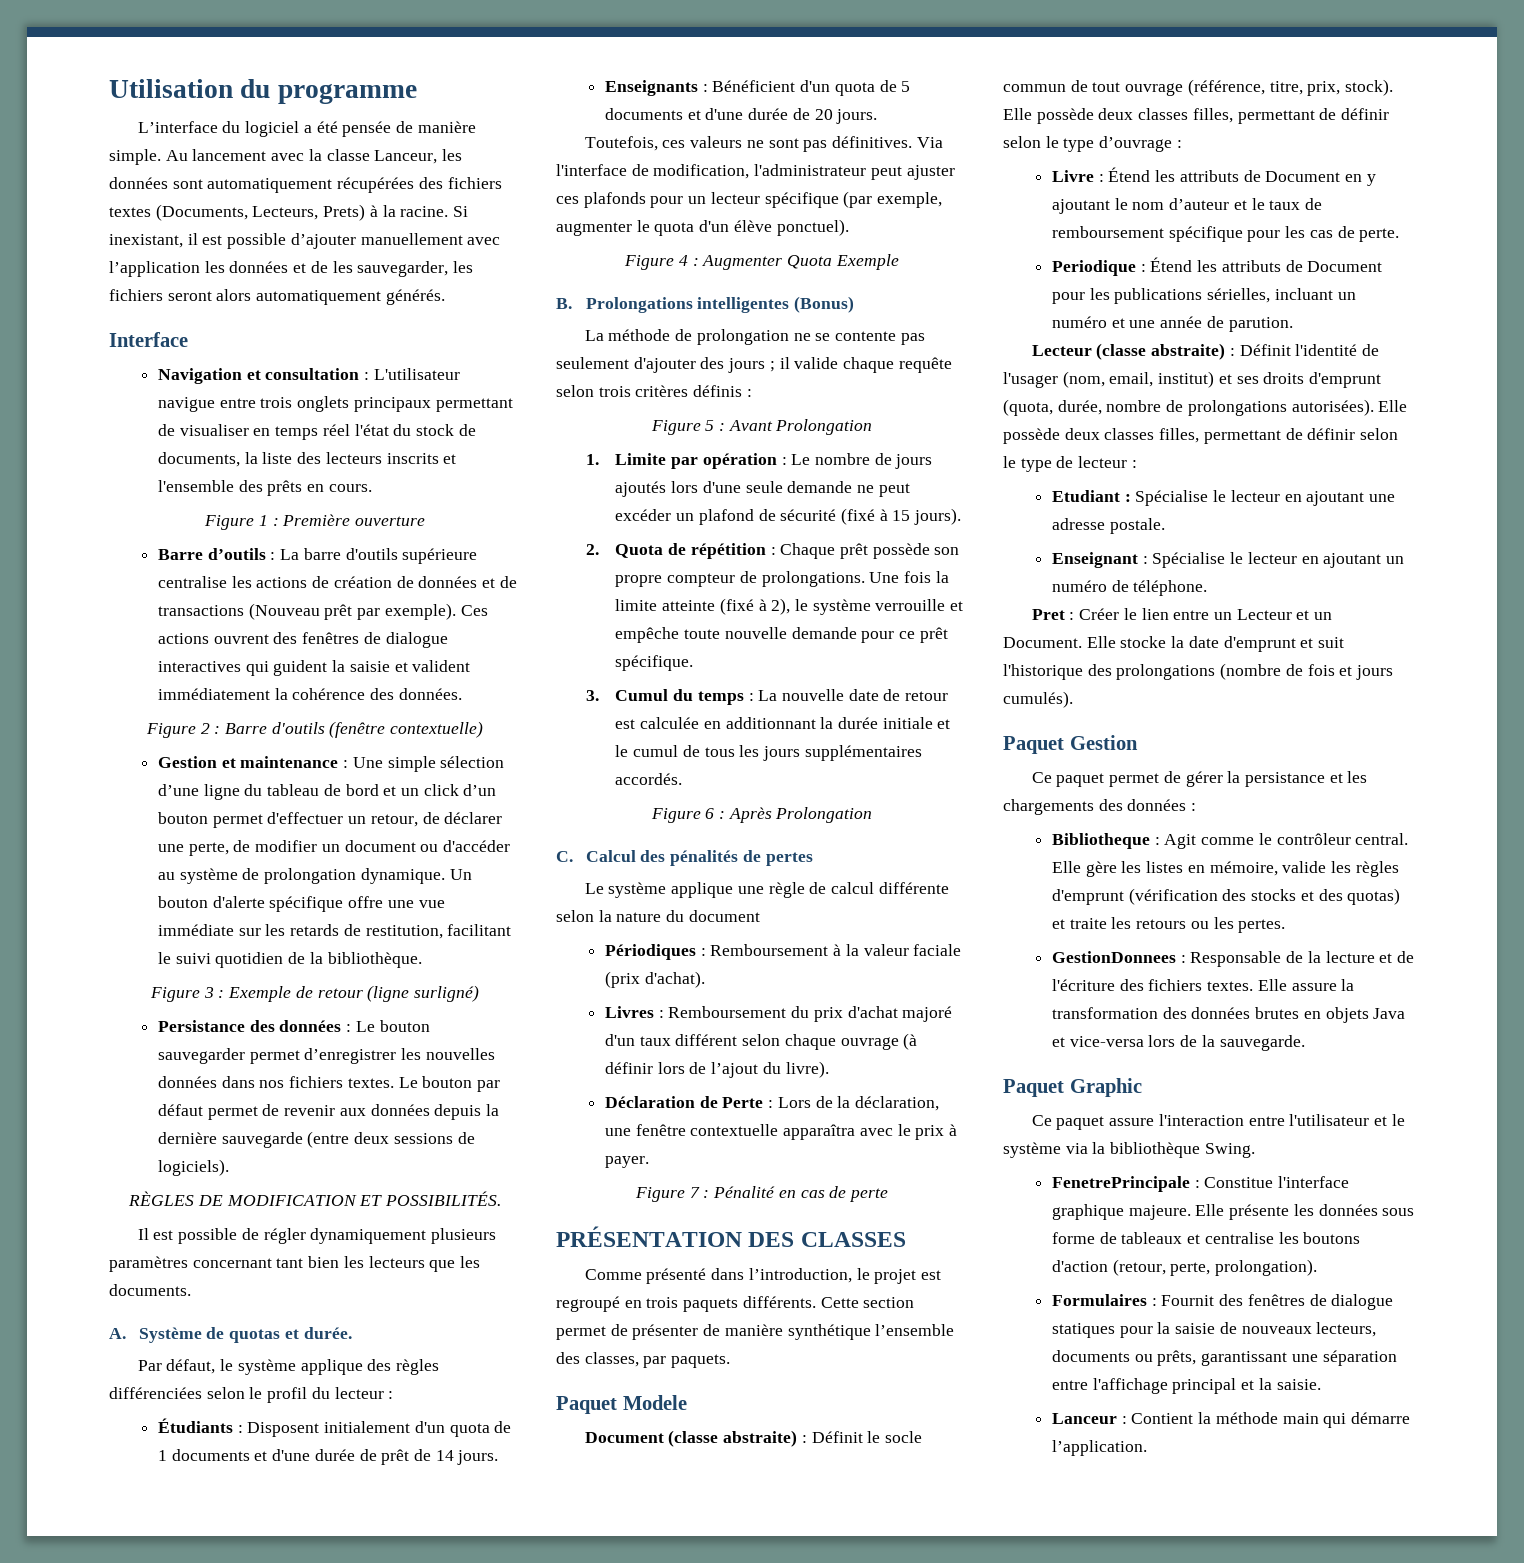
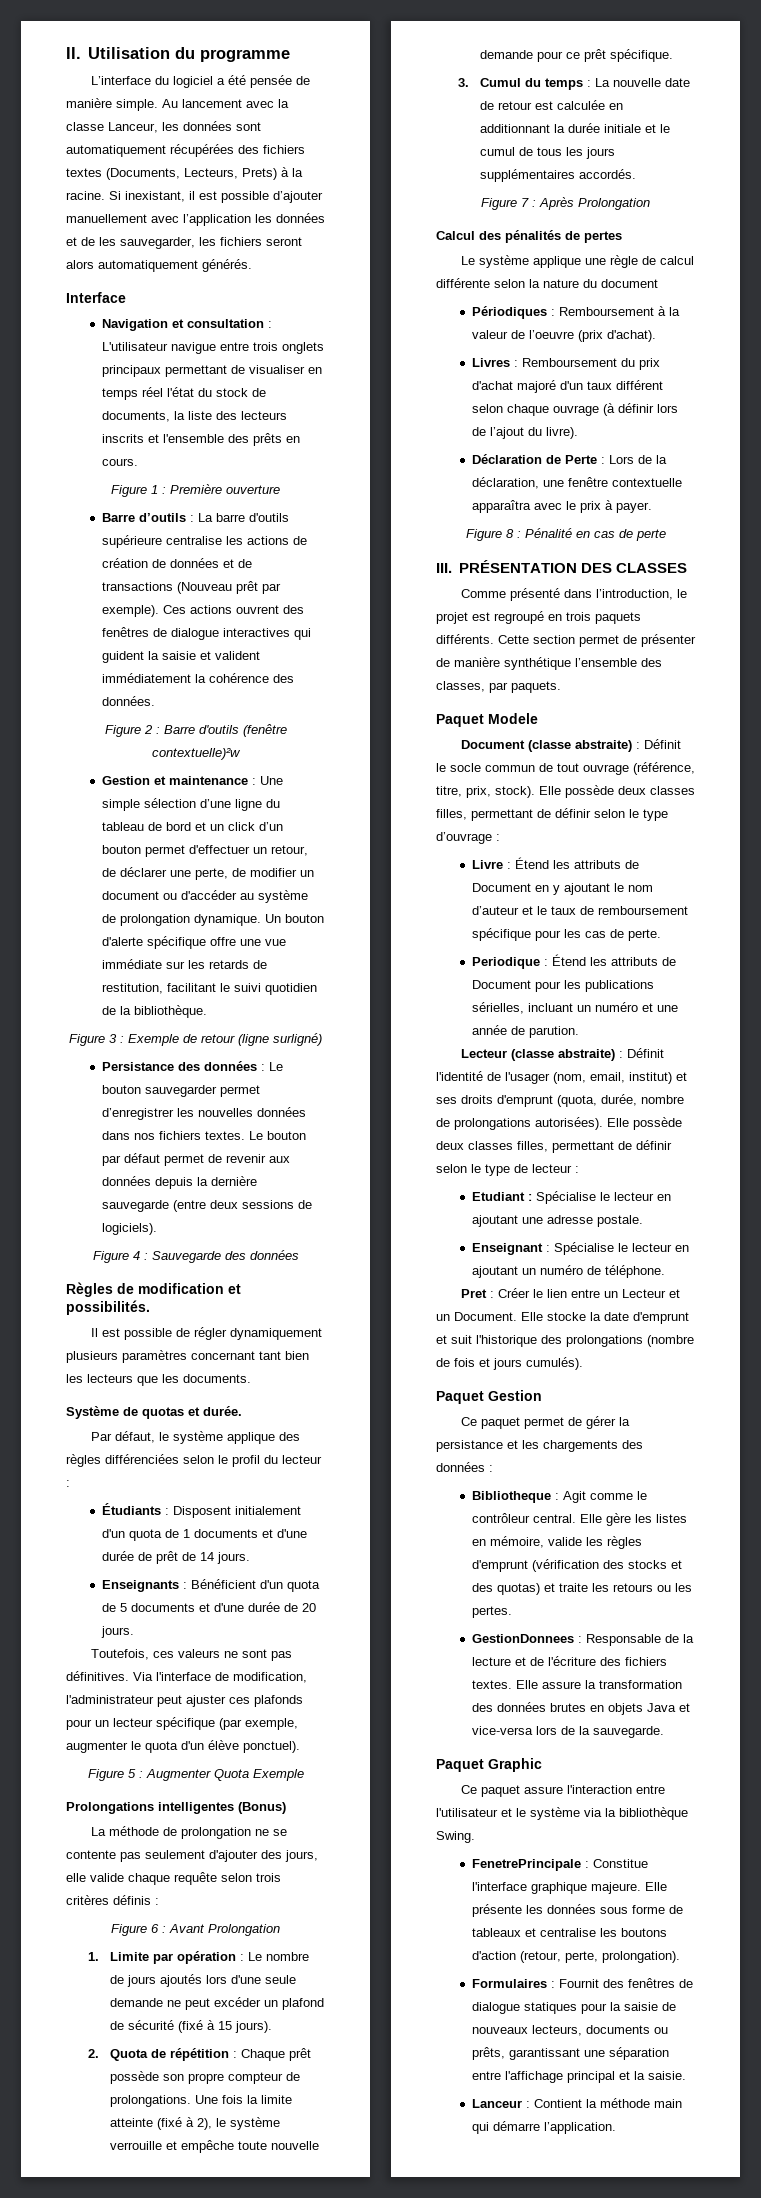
- Utilisation du programme
+ II. Utilisation du programme
- Figure 2 : Barre d'outils (fenêtre contextuelle)
+ Figure 2 : Barre d'outils (fenêtre contextuelle)²w
- RÈGLES DE MODIFICATION ET POSSIBILITÉS.
+ Figure 4 : Sauvegarde des données
+ Règles de modification et possibilités.
- A. Système de quotas et durée.
+ Système de quotas et durée.
- Figure 4 : Augmenter Quota Exemple
+ Figure 5 : Augmenter Quota Exemple
- B. Prolongations intelligentes (Bonus)
+ Prolongations intelligentes (Bonus)
- La méthode de prolongation ne se contente pas seulement d'ajouter des jours ; il valide chaque requête selon trois critères définis :
+ La méthode de prolongation ne se contente pas seulement d'ajouter des jours, elle valide chaque requête selon trois critères définis :
- Figure 5 : Avant Prolongation
+ Figure 6 : Avant Prolongation
- Figure 6 : Après Prolongation
+ Figure 7 : Après Prolongation
- C. Calcul des pénalités de pertes
+ Calcul des pénalités de pertes
- Périodiques : Remboursement à la valeur faciale (prix d'achat).
+ Périodiques : Remboursement à la valeur de l’oeuvre (prix d'achat).
- Figure 7 : Pénalité en cas de perte
+ Figure 8 : Pénalité en cas de perte
- PRÉSENTATION DES CLASSES
+ III. PRÉSENTATION DES CLASSES

